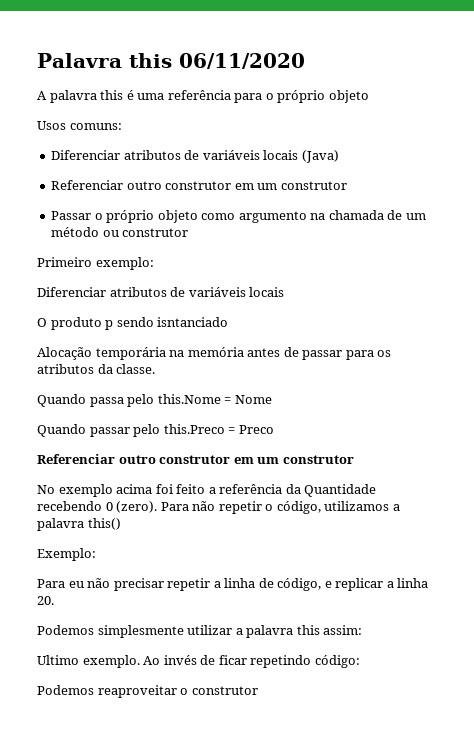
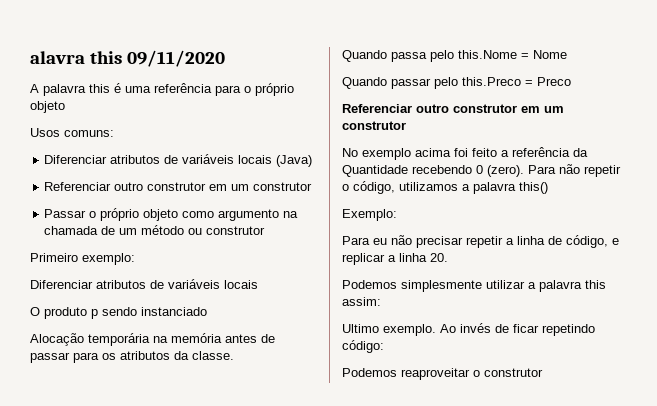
- Palavra this 06/11/2020
+ alavra this 09/11/2020
- O produto p sendo isntanciado
+ O produto p sendo instanciado

